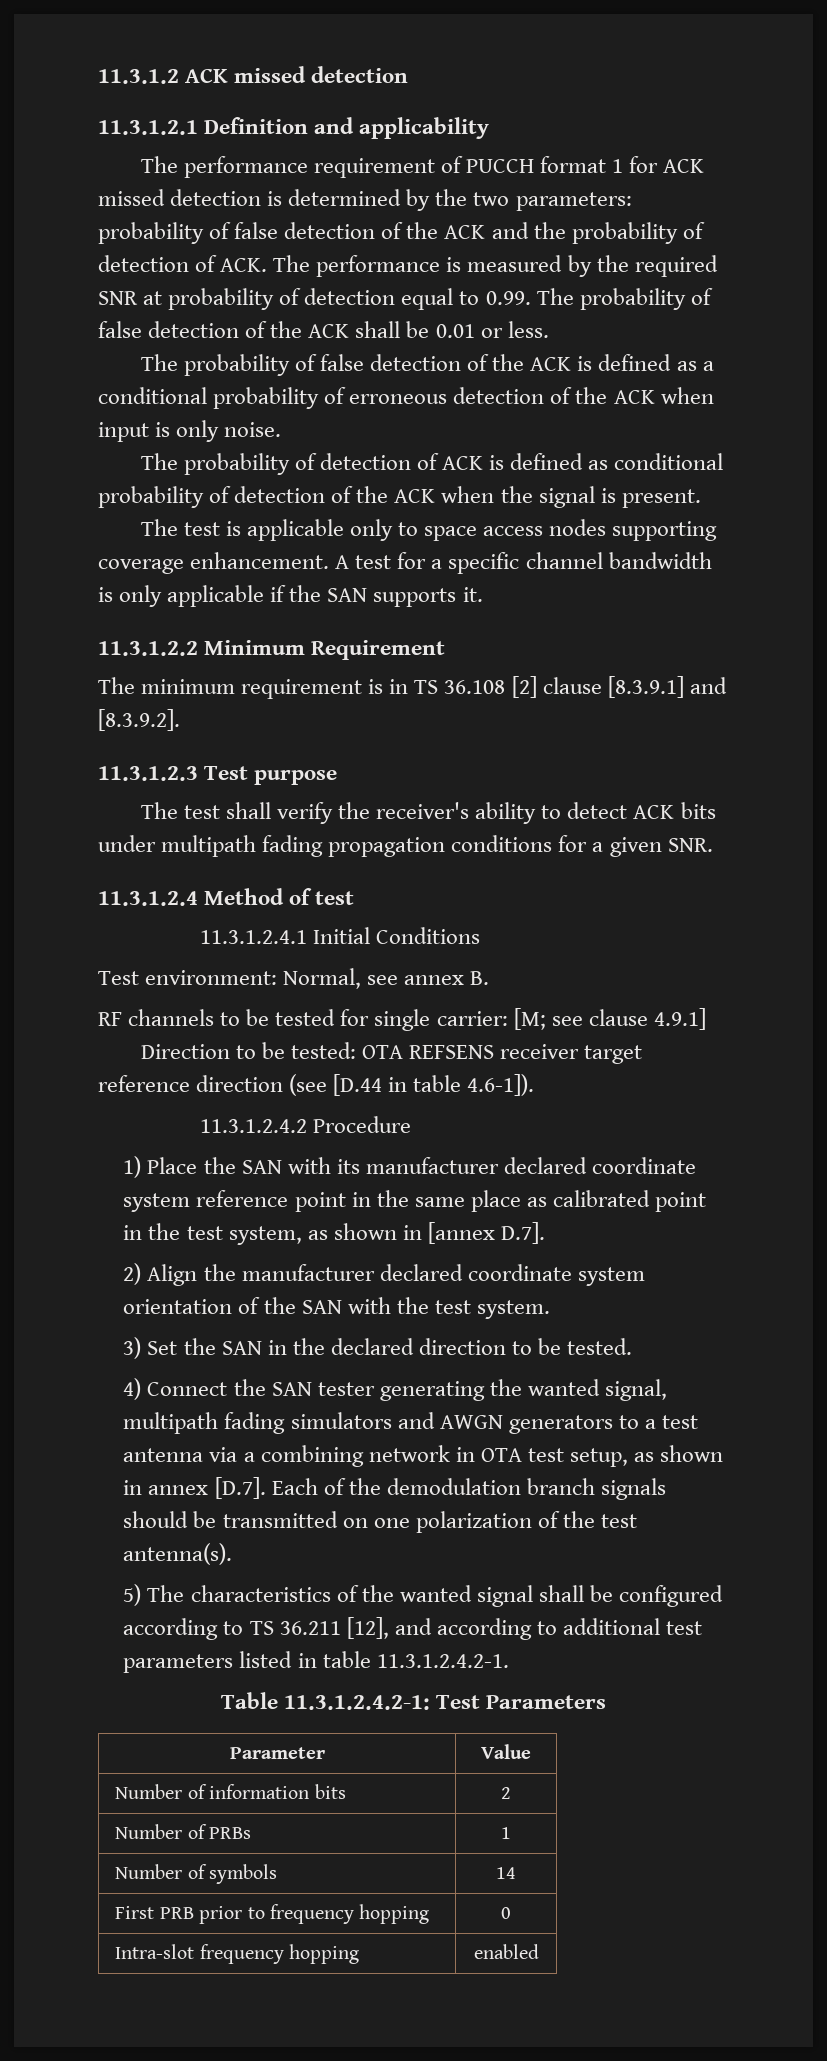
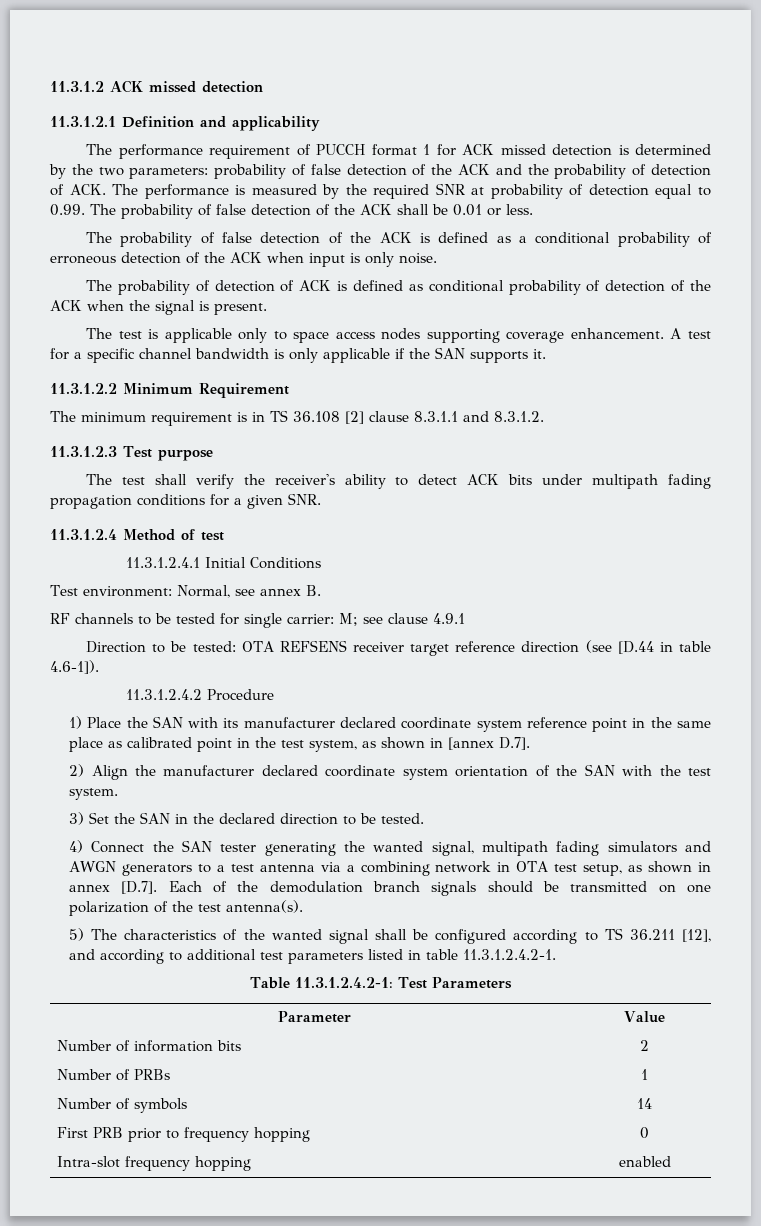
- The minimum requirement is in TS 36.108 [2] clause [8.3.9.1] and [8.3.9.2].
+ The minimum requirement is in TS 36.108 [2] clause 8.3.1.1 and 8.3.1.2.
- RF channels to be tested for single carrier: [M; see clause 4.9.1]
+ RF channels to be tested for single carrier: M; see clause 4.9.1

